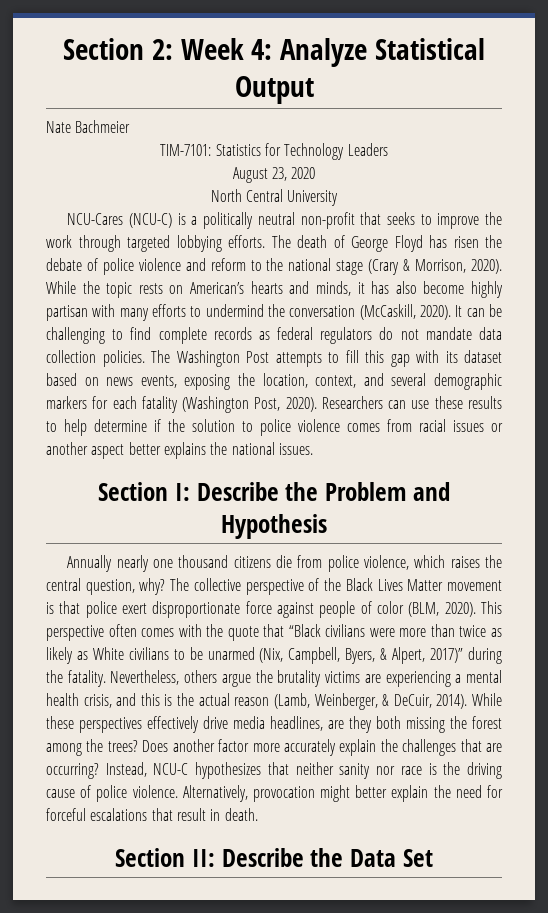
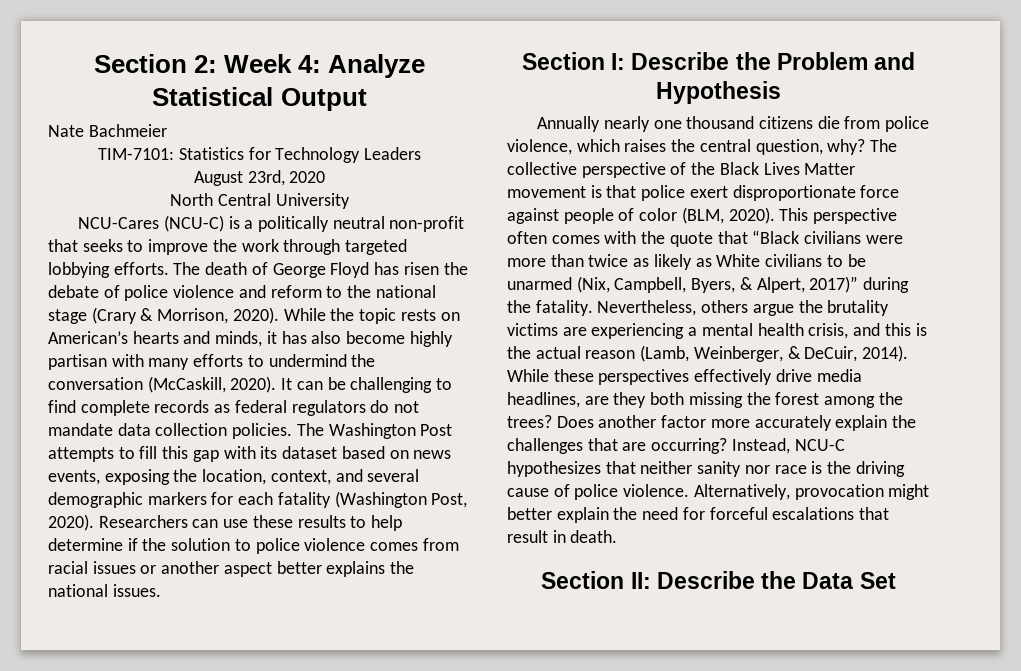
- August 23, 2020
+ August 23rd, 2020

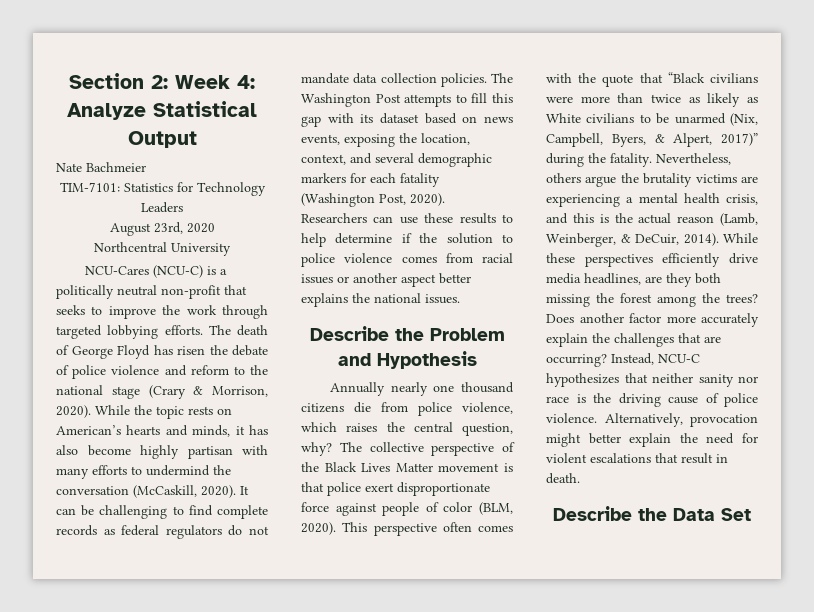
- North Central University
+ Northcentral University
- Section I: Describe the Problem and Hypothesis
+ Describe the Problem and Hypothesis
- While these perspectives effectively drive media headlines, are they both missing the forest among the trees?
+ While these perspectives efficiently drive media headlines, are they both missing the forest among the trees?
- Alternatively, provocation might better explain the need for forceful escalations that result in death.
+ Alternatively, provocation might better explain the need for violent escalations that result in death.
- Section II: Describe the Data Set
+ Describe the Data Set

